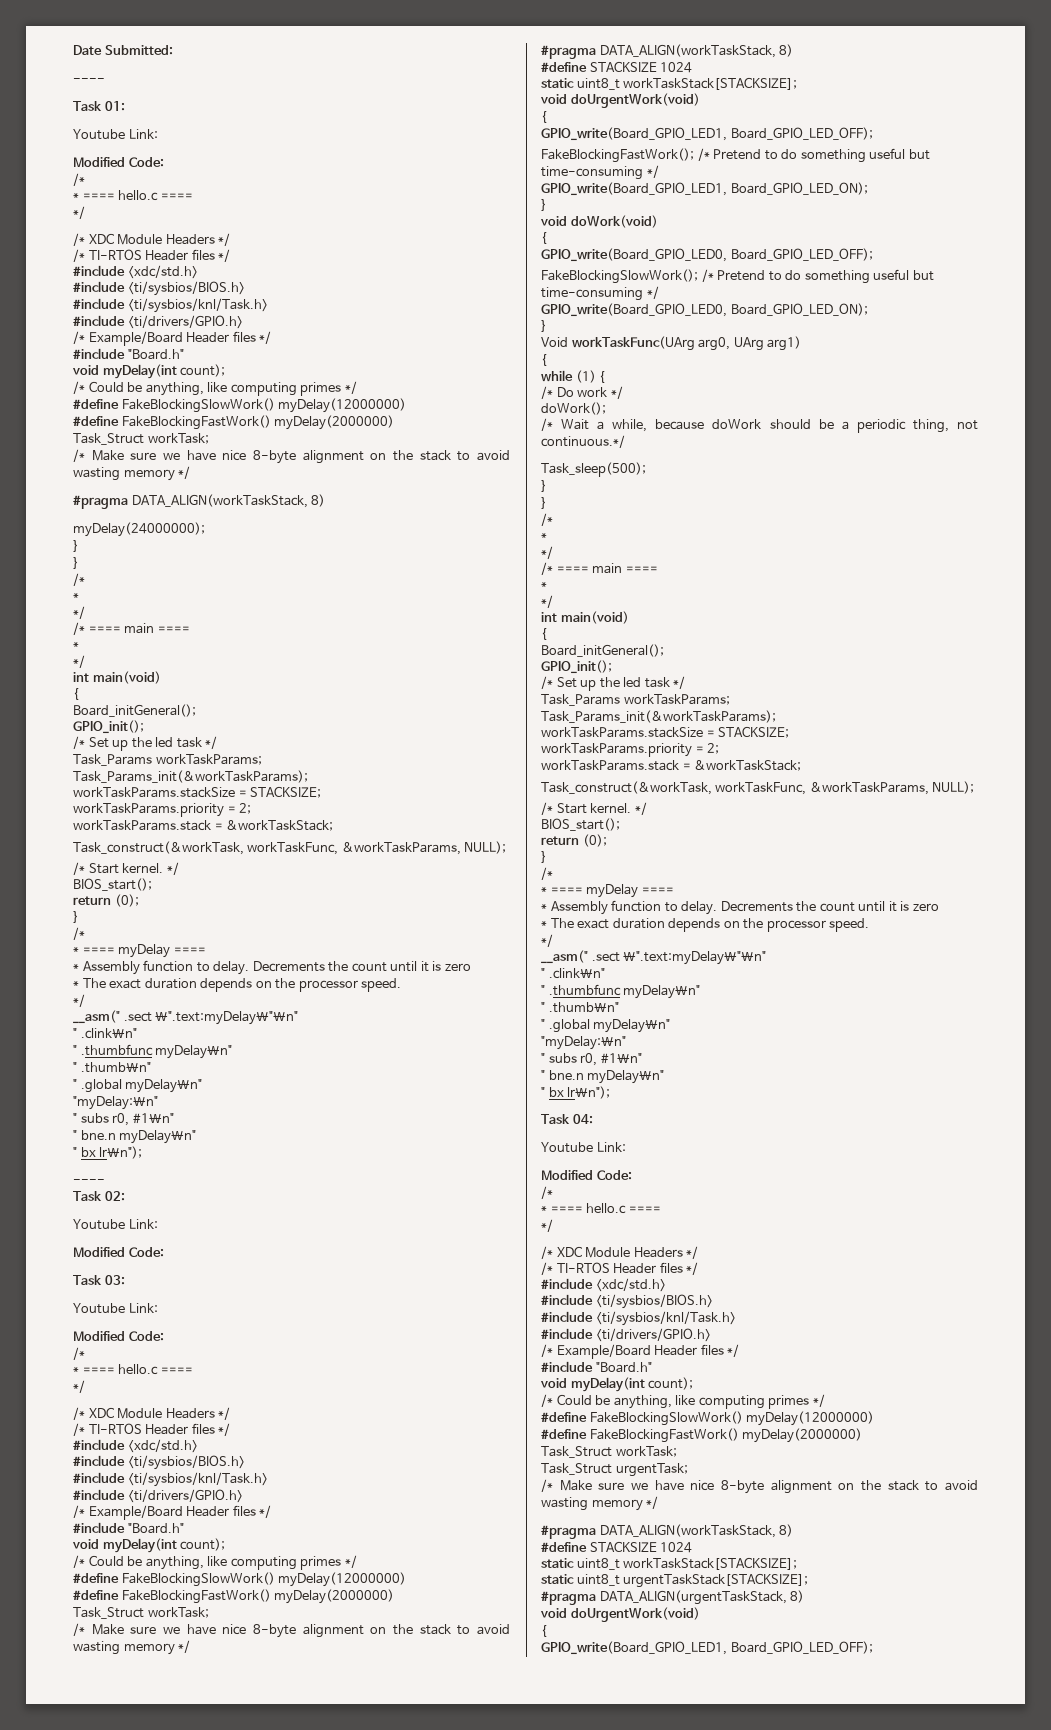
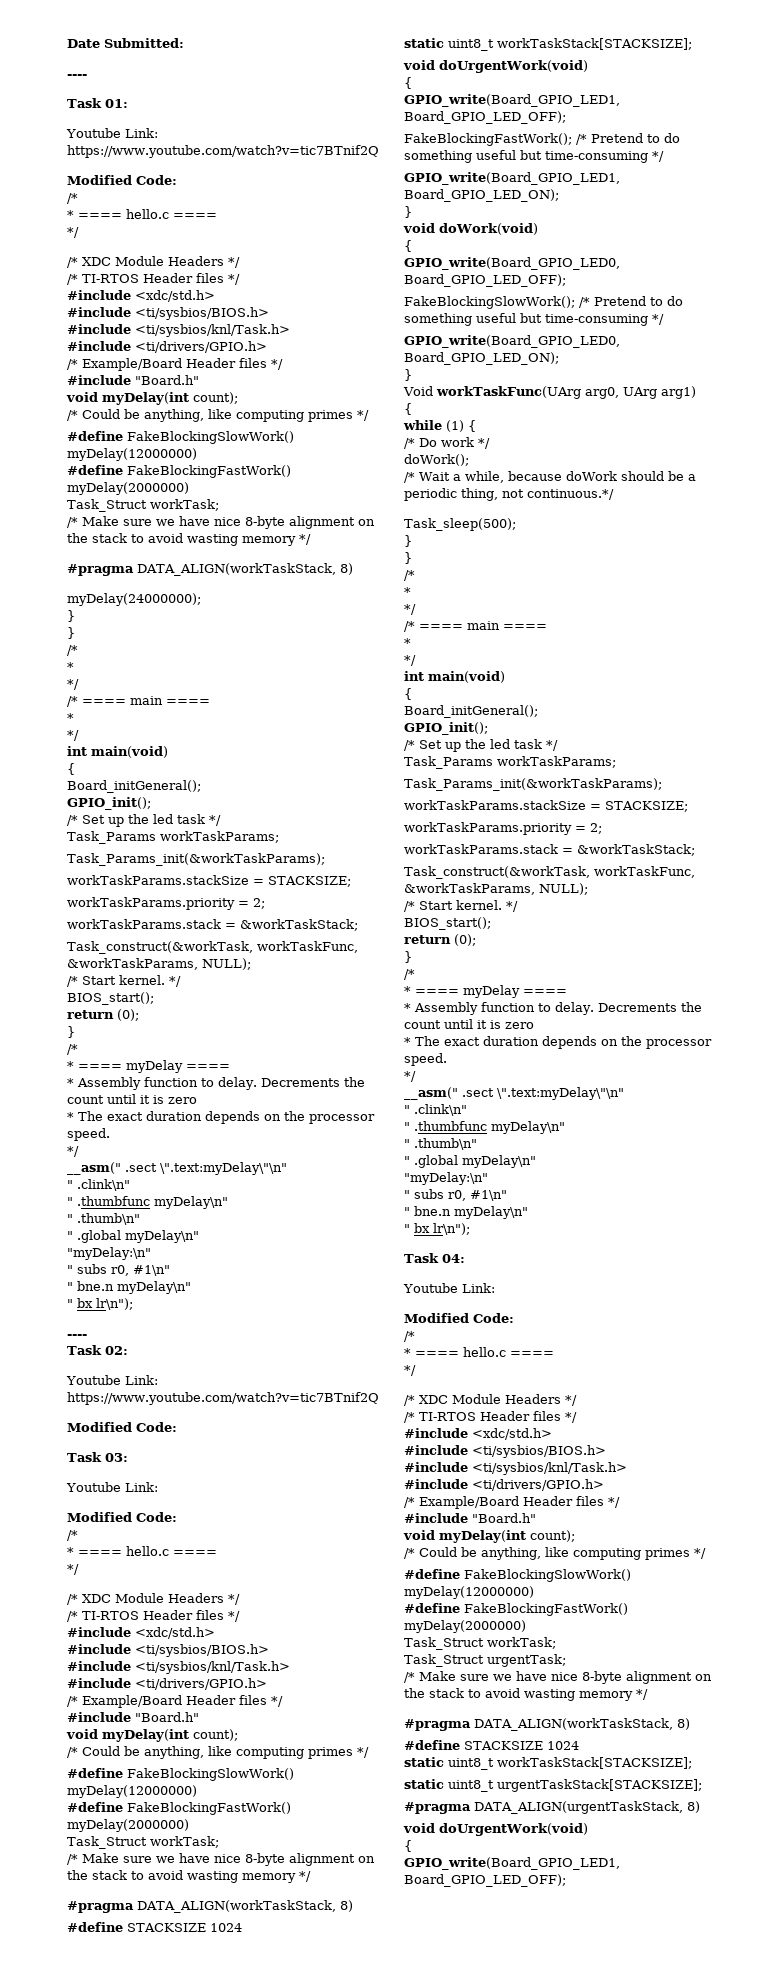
  Task 01:
- Youtube Link:
+ Youtube Link: https://www.youtube.com/watch?v=tic7BTnif2Q
  Task 02:
- Youtube Link:
+ Youtube Link: https://www.youtube.com/watch?v=tic7BTnif2Q

